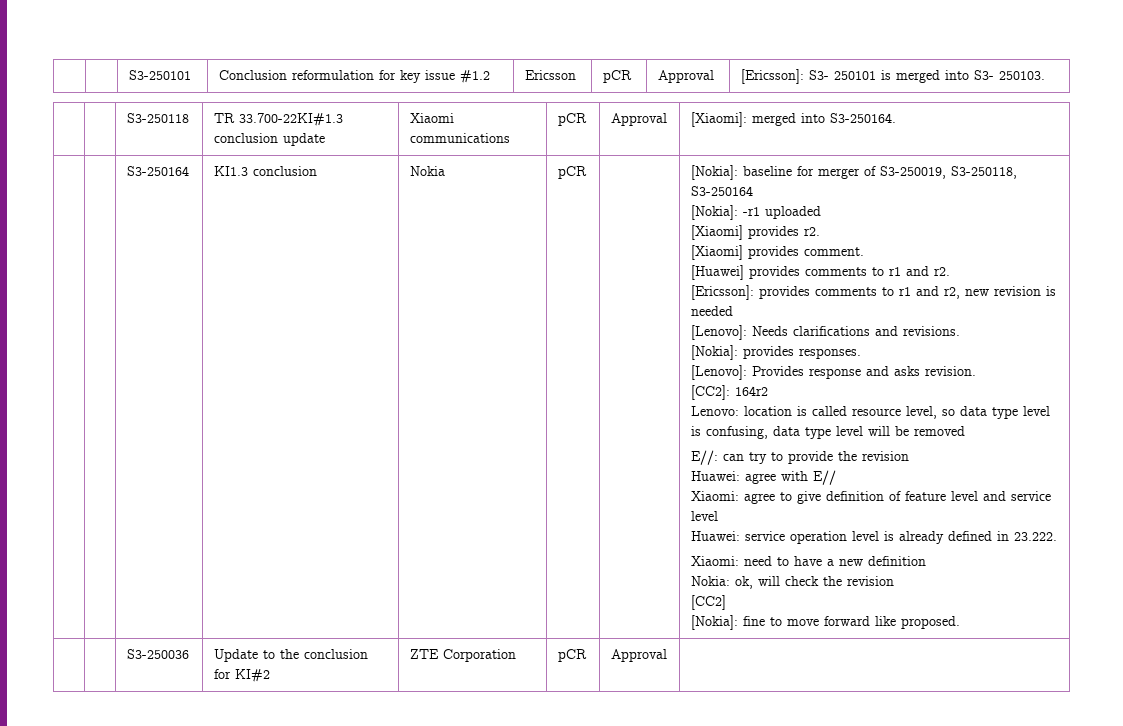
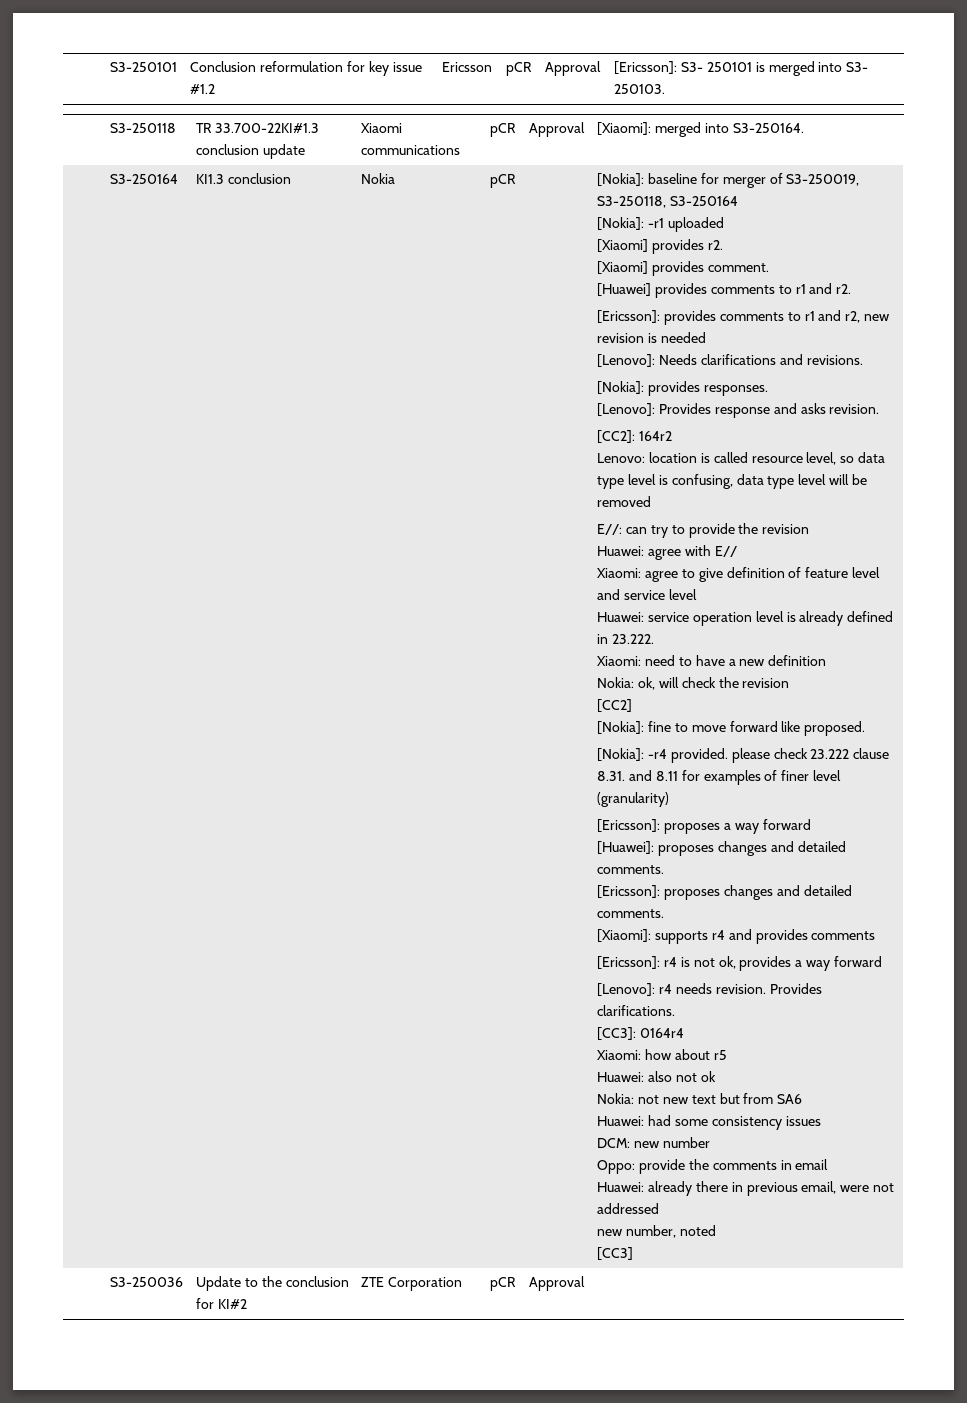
+ [Nokia]: -r4 provided. please check 23.222 clause 8.31. and 8.11 for examples of finer level (granularity)
+ [Ericsson]: proposes a way forward
+ [Huawei]: proposes changes and detailed comments.
+ [Ericsson]: proposes changes and detailed comments.
+ [Xiaomi]: supports r4 and provides comments
+ [Ericsson]: r4 is not ok, provides a way forward
+ [Lenovo]: r4 needs revision. Provides clarifications.
+ [CC3]: 0164r4
+ Xiaomi: how about r5
+ Huawei: also not ok
+ Nokia: not new text but from SA6
+ Huawei: had some consistency issues
+ DCM: new number
+ Oppo: provide the comments in email
+ Huawei: already there in previous email, were not addressed
+ new number, noted
+ [CC3]

